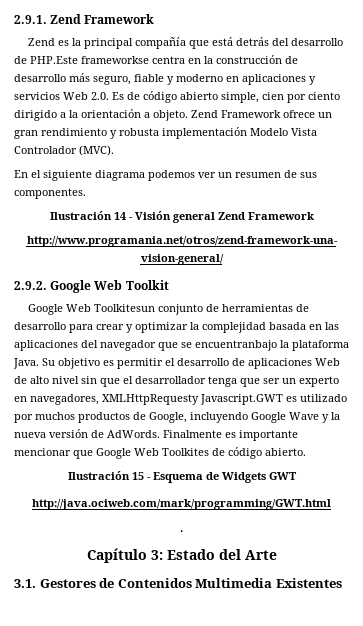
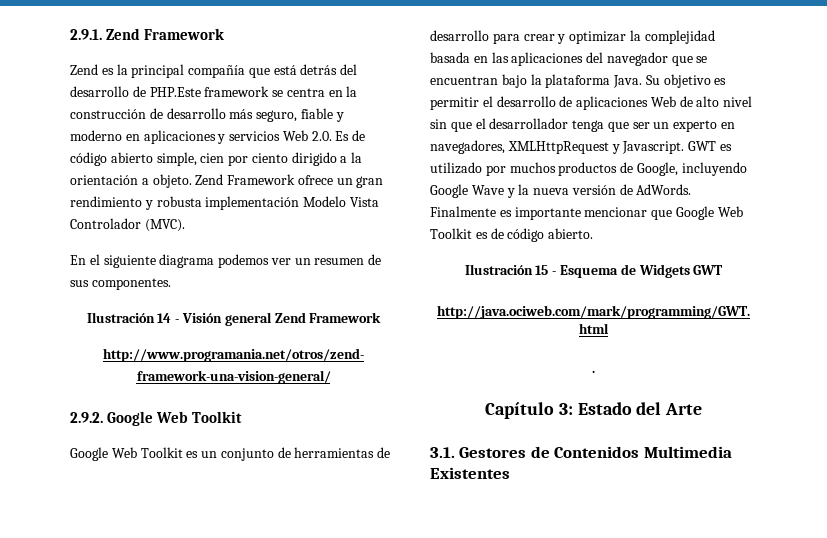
- Zend es la principal compañía que está detrás del desarrollo de PHP.Este frameworkse centra en la construcción de desarrollo más seguro, fiable y moderno en aplicaciones y servicios Web 2.0. Es de código abierto simple, cien por ciento dirigido a la orientación a objeto.
+ Zend es la principal compañía que está detrás del desarrollo de PHP.Este framework se centra en la construcción de desarrollo más seguro, fiable y moderno en aplicaciones y servicios Web 2.0. Es de código abierto simple, cien por ciento dirigido a la orientación a objeto.
- Google Web Toolkitesun conjunto de herramientas de desarrollo para crear y optimizar la complejidad basada en las aplicaciones del navegador que se encuentranbajo la plataforma Java.
+ Google Web Toolkit es un conjunto de herramientas de desarrollo para crear y optimizar la complejidad basada en las aplicaciones del navegador que se encuentran bajo la plataforma Java.
- Su objetivo es permitir el desarrollo de aplicaciones Web de alto nivel sin que el desarrollador tenga que ser un experto en navegadores, XMLHttpRequesty Javascript.GWT es utilizado por muchos productos de Google, incluyendo Google Wave y la nueva versión de AdWords.
+ Su objetivo es permitir el desarrollo de aplicaciones Web de alto nivel sin que el desarrollador tenga que ser un experto en navegadores, XMLHttpRequest y Javascript. GWT es utilizado por muchos productos de Google, incluyendo Google Wave y la nueva versión de AdWords.
- Finalmente es importante mencionar que Google Web Toolkites de código abierto.
+ Finalmente es importante mencionar que Google Web Toolkit es de código abierto.

